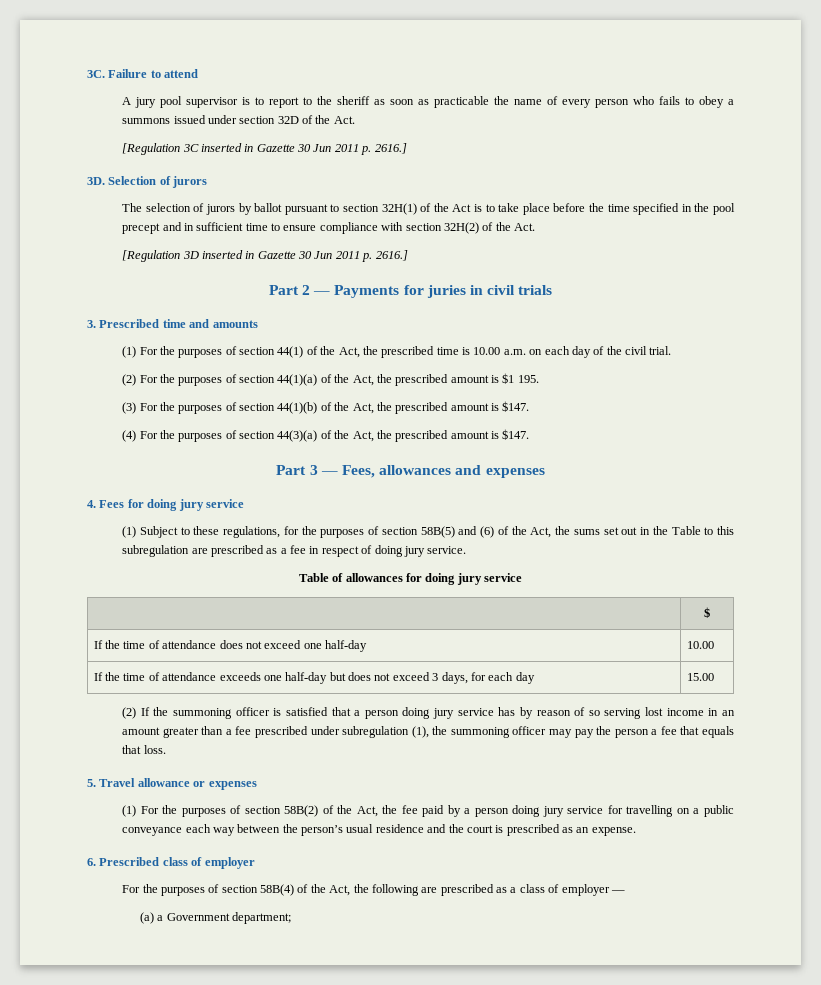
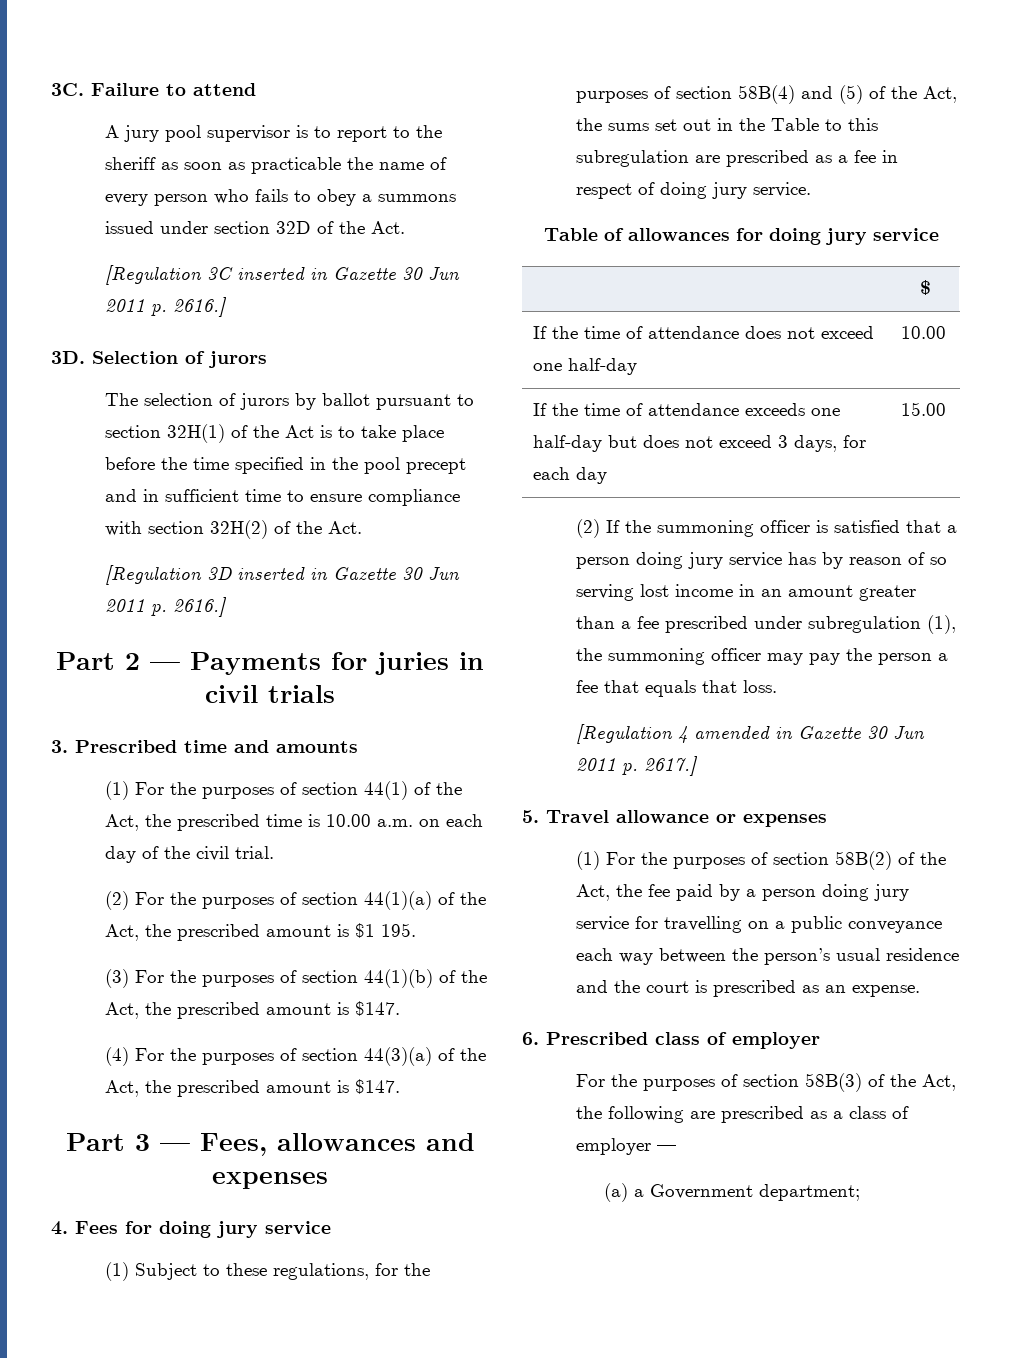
- (1) Subject to these regulations, for the purposes of section 58B(5) and (6) of the Act, the sums set out in the Table to this subregulation are prescribed as a fee in respect of doing jury service.
+ (1) Subject to these regulations, for the purposes of section 58B(4) and (5) of the Act, the sums set out in the Table to this subregulation are prescribed as a fee in respect of doing jury service.
+ [Regulation 4 amended in Gazette 30 Jun 2011 p. 2617.]
- For the purposes of section 58B(4) of the Act, the following are prescribed as a class of employer —
+ For the purposes of section 58B(3) of the Act, the following are prescribed as a class of employer —

